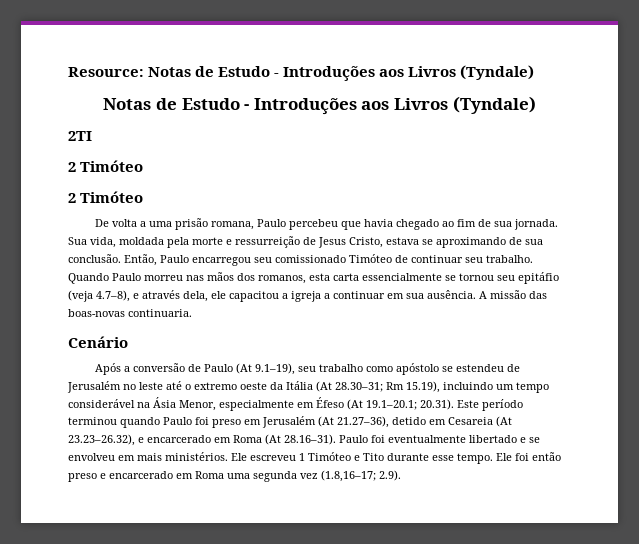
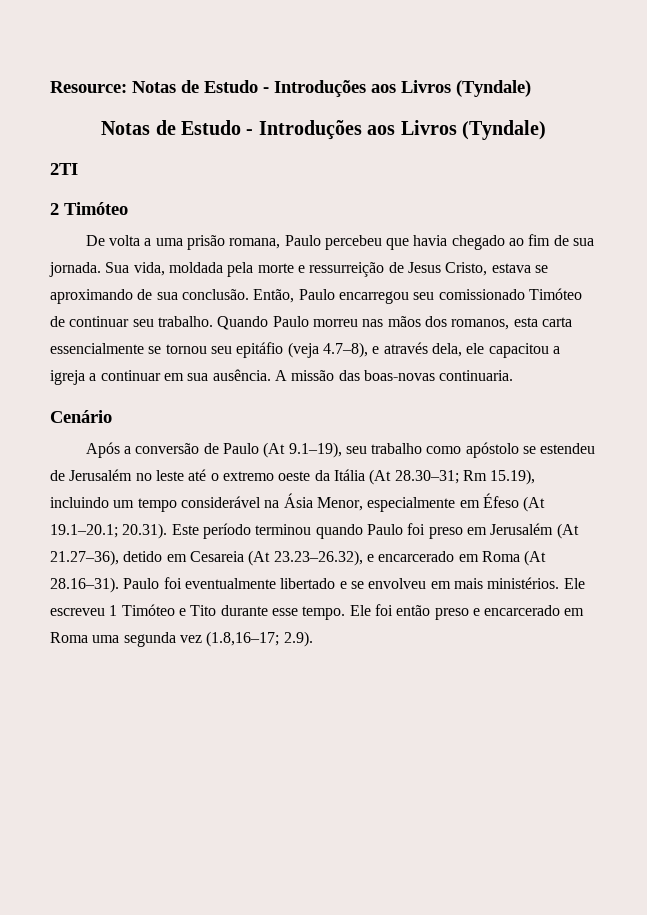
  2TI
- 2 Timóteo

